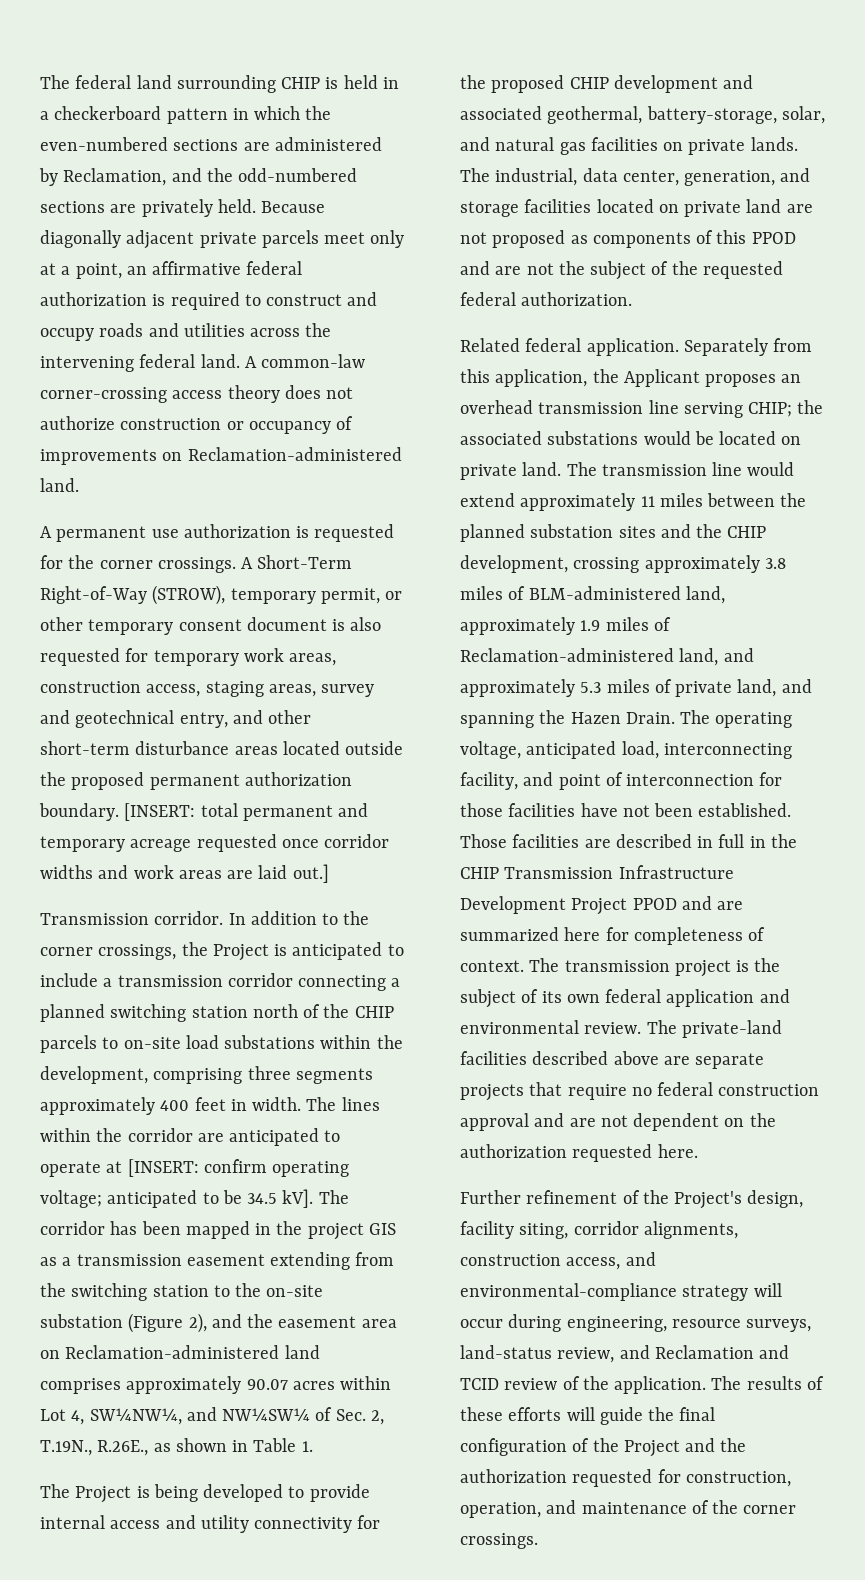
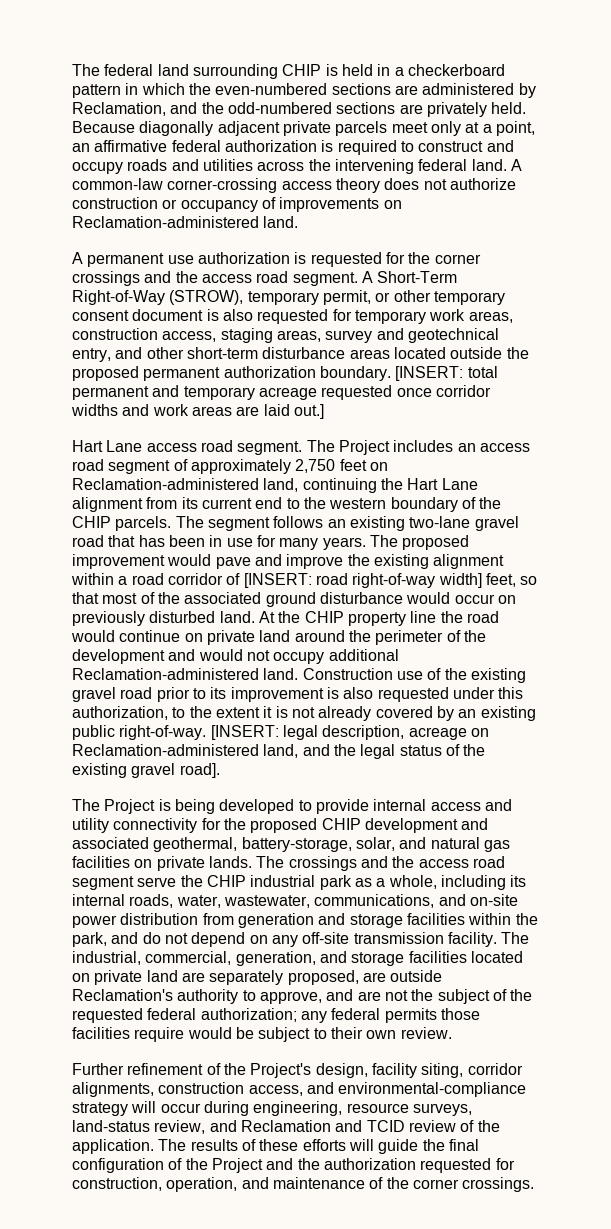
- A permanent use authorization is requested for the corner crossings.
+ A permanent use authorization is requested for the corner crossings and the access road segment.
- Transmission corridor. In addition to the corner crossings, the Project is anticipated to include a transmission corridor connecting a planned switching station north of the CHIP parcels to on-site load substations within the development, comprising three segments approximately 400 feet in width. The lines within the corridor are anticipated to operate at [INSERT: confirm operating voltage; anticipated to be 34.5 kV]. The corridor has been mapped in the project GIS as a transmission easement extending from the switching station to the on-site substation (Figure 2), and the easement area on Reclamation-administered land comprises approximately 90.07 acres within Lot 4, SW¼NW¼, and NW¼SW¼ of Sec. 2, T.19N., R.26E., as shown in Table 1.
+ Hart Lane access road segment. The Project includes an access road segment of approximately 2,750 feet on Reclamation-administered land, continuing the Hart Lane alignment from its current end to the western boundary of the CHIP parcels. The segment follows an existing two-lane gravel road that has been in use for many years. The proposed improvement would pave and improve the existing alignment within a road corridor of [INSERT: road right-of-way width] feet, so that most of the associated ground disturbance would occur on previously disturbed land. At the CHIP property line the road would continue on private land around the perimeter of the development and would not occupy additional Reclamation-administered land. Construction use of the existing gravel road prior to its improvement is also requested under this authorization, to the extent it is not already covered by an existing public right-of-way. [INSERT: legal description, acreage on Reclamation-administered land, and the legal status of the existing gravel road].
- The industrial, data center, generation, and storage facilities located on private land are not proposed as components of this PPOD and are not the subject of the requested federal authorization.
- Related federal application. Separately from this application, the Applicant proposes an overhead transmission line serving CHIP; the associated substations would be located on private land. The transmission line would extend approximately 11 miles between the planned substation sites and the CHIP development, crossing approximately 3.8 miles of BLM-administered land, approximately 1.9 miles of Reclamation-administered land, and approximately 5.3 miles of private land, and spanning the Hazen Drain. The operating voltage, anticipated load, interconnecting facility, and point of interconnection for those facilities have not been established. Those facilities are described in full in the CHIP Transmission Infrastructure Development Project PPOD and are summarized here for completeness of context. The transmission project is the subject of its own federal application and environmental review. The private-land facilities described above are separate projects that require no federal construction approval and are not dependent on the authorization requested here.
+ The crossings and the access road segment serve the CHIP industrial park as a whole, including its internal roads, water, wastewater, communications, and on-site power distribution from generation and storage facilities within the park, and do not depend on any off-site transmission facility. The industrial, commercial, generation, and storage facilities located on private land are separately proposed, are outside Reclamation's authority to approve, and are not the subject of the requested federal authorization; any federal permits those facilities require would be subject to their own review.

